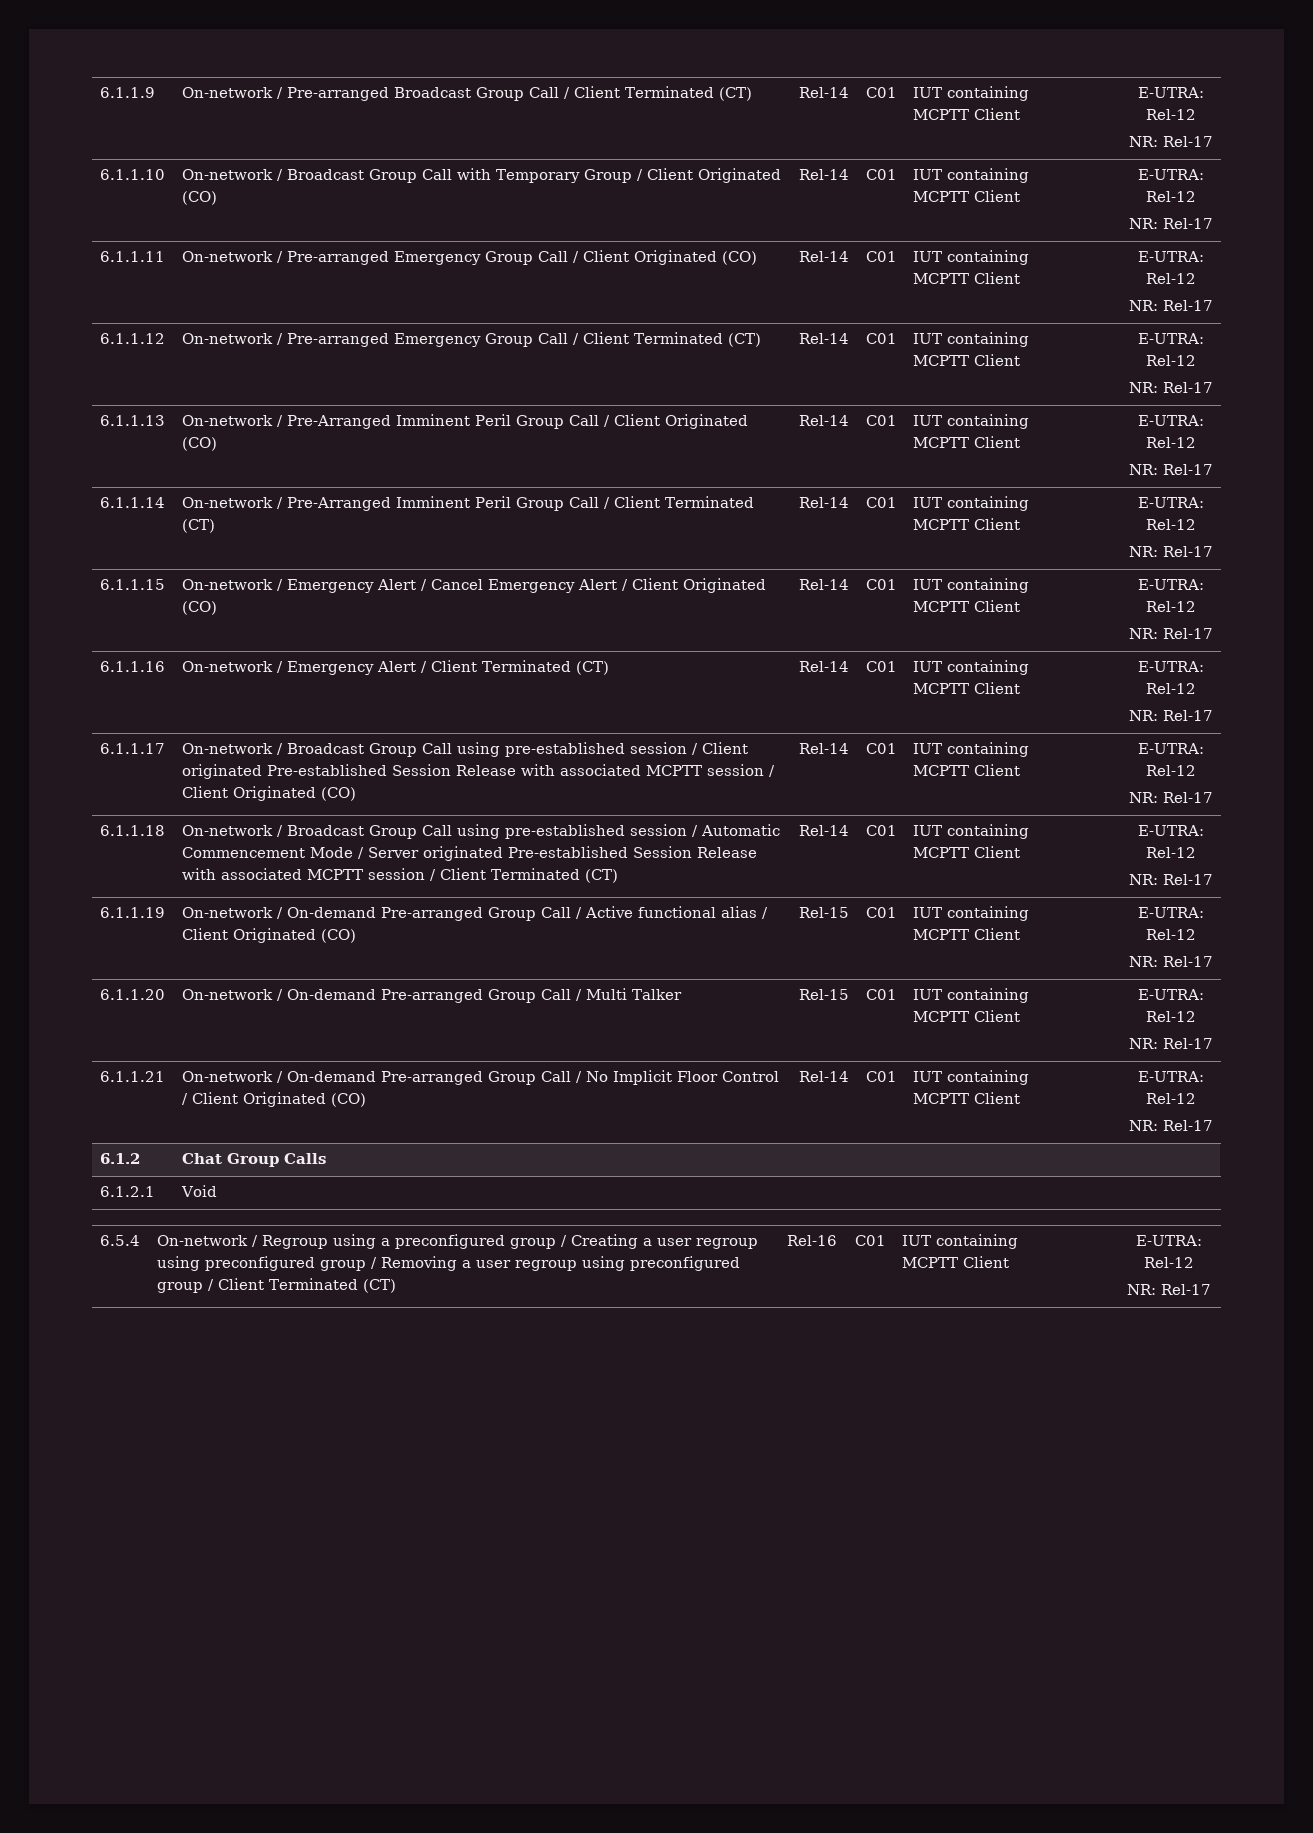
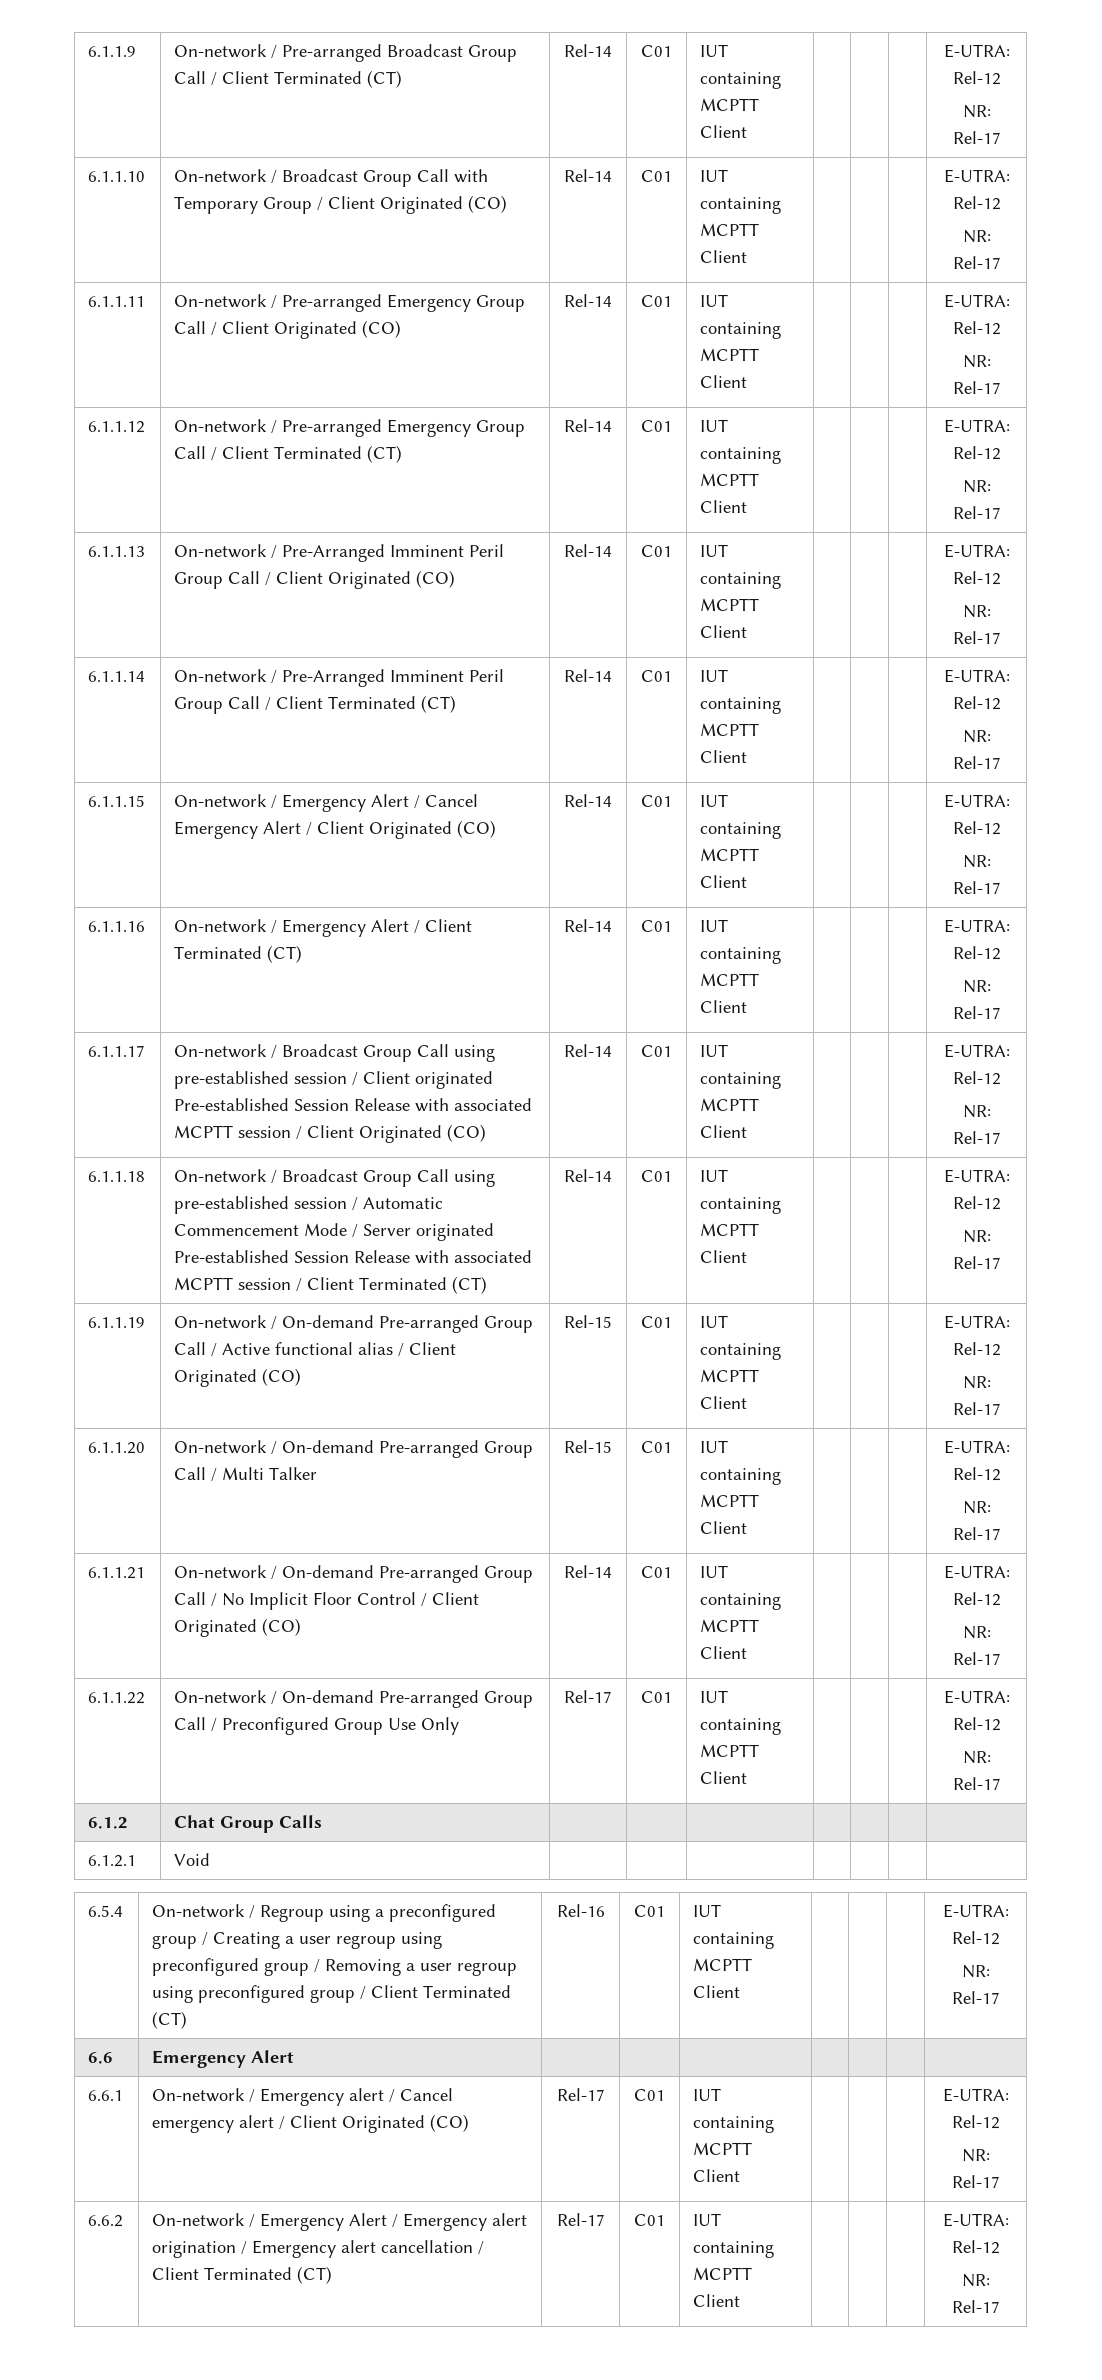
+ 6.1.1.22 | On-network / On-demand Pre-arranged Group Call / Preconfigured Group Use Only | Rel-17 | C01 | IUT containing MCPTT Client | | | | E-UTRA: Rel-12
+ NR: Rel-17
+ 6.6 | Emergency Alert | | | | | | |
+ 6.6.1 | On-network / Emergency alert / Cancel emergency alert / Client Originated (CO) | Rel-17 | C01 | IUT containing MCPTT Client | | | | E-UTRA: Rel-12
+ NR: Rel-17
+ 6.6.2 | On-network / Emergency Alert / Emergency alert origination / Emergency alert cancellation / Client Terminated (CT) | Rel-17 | C01 | IUT containing MCPTT Client | | | | E-UTRA: Rel-12
+ NR: Rel-17

